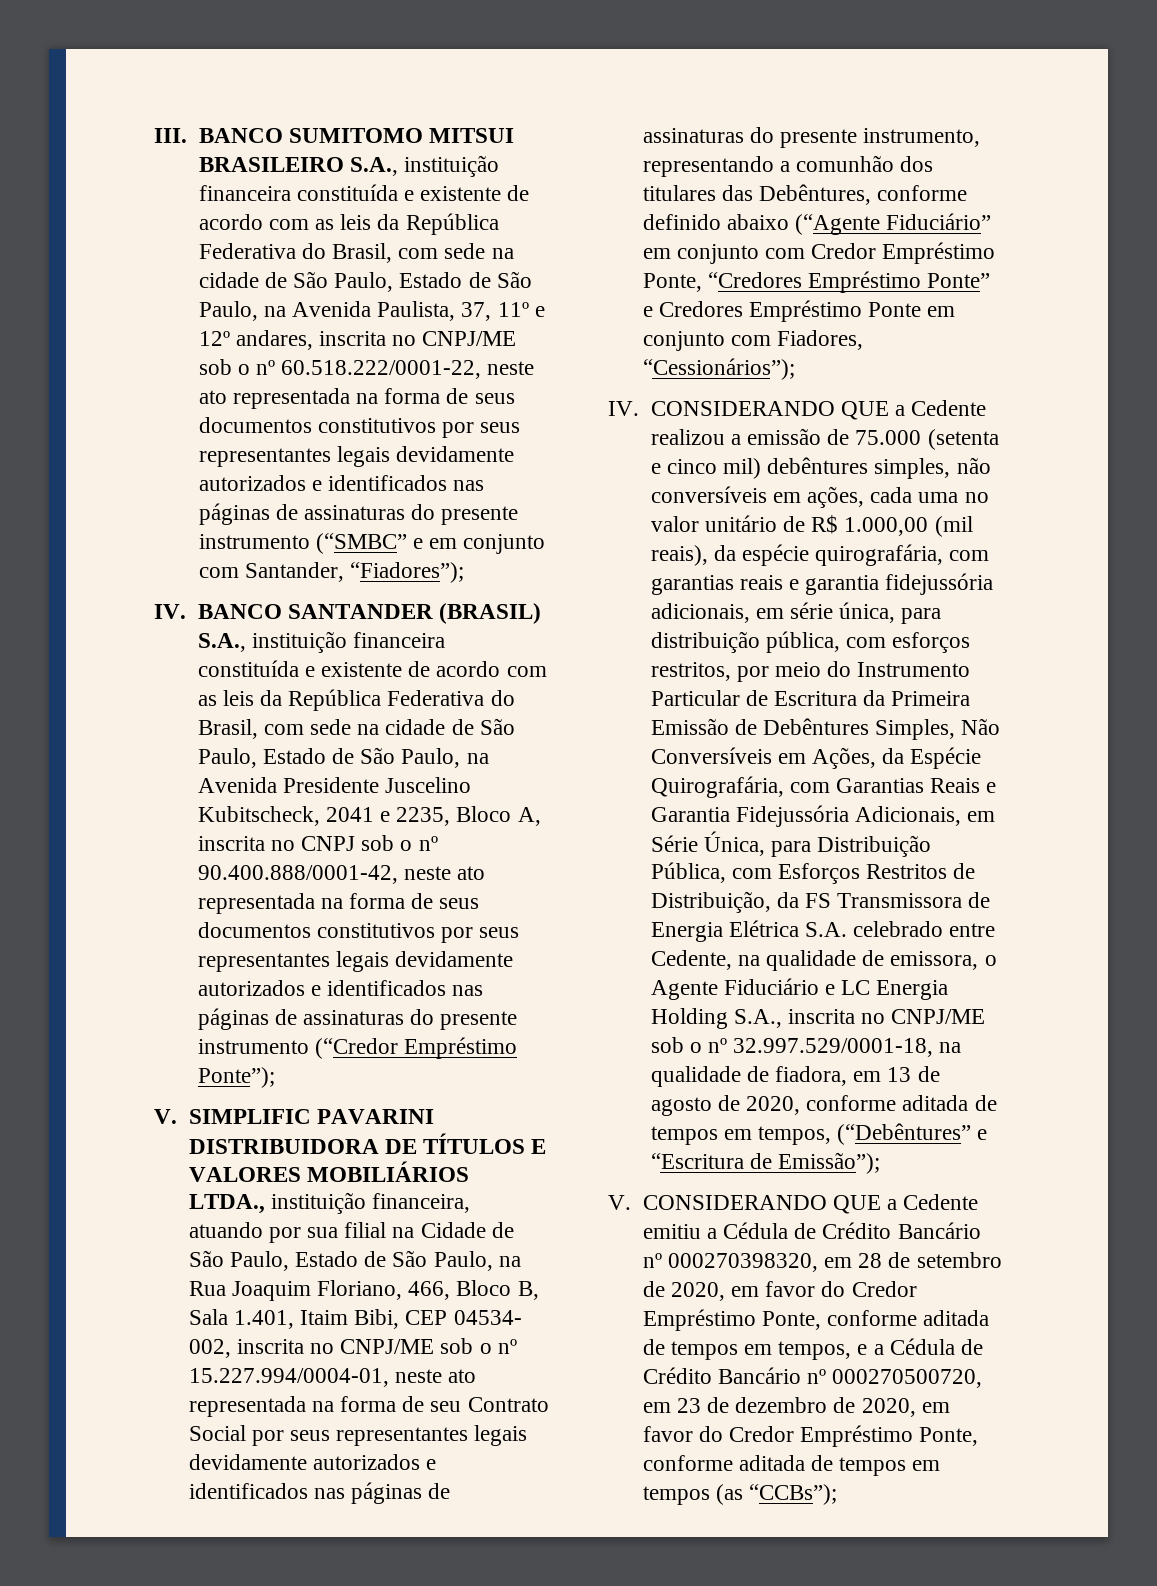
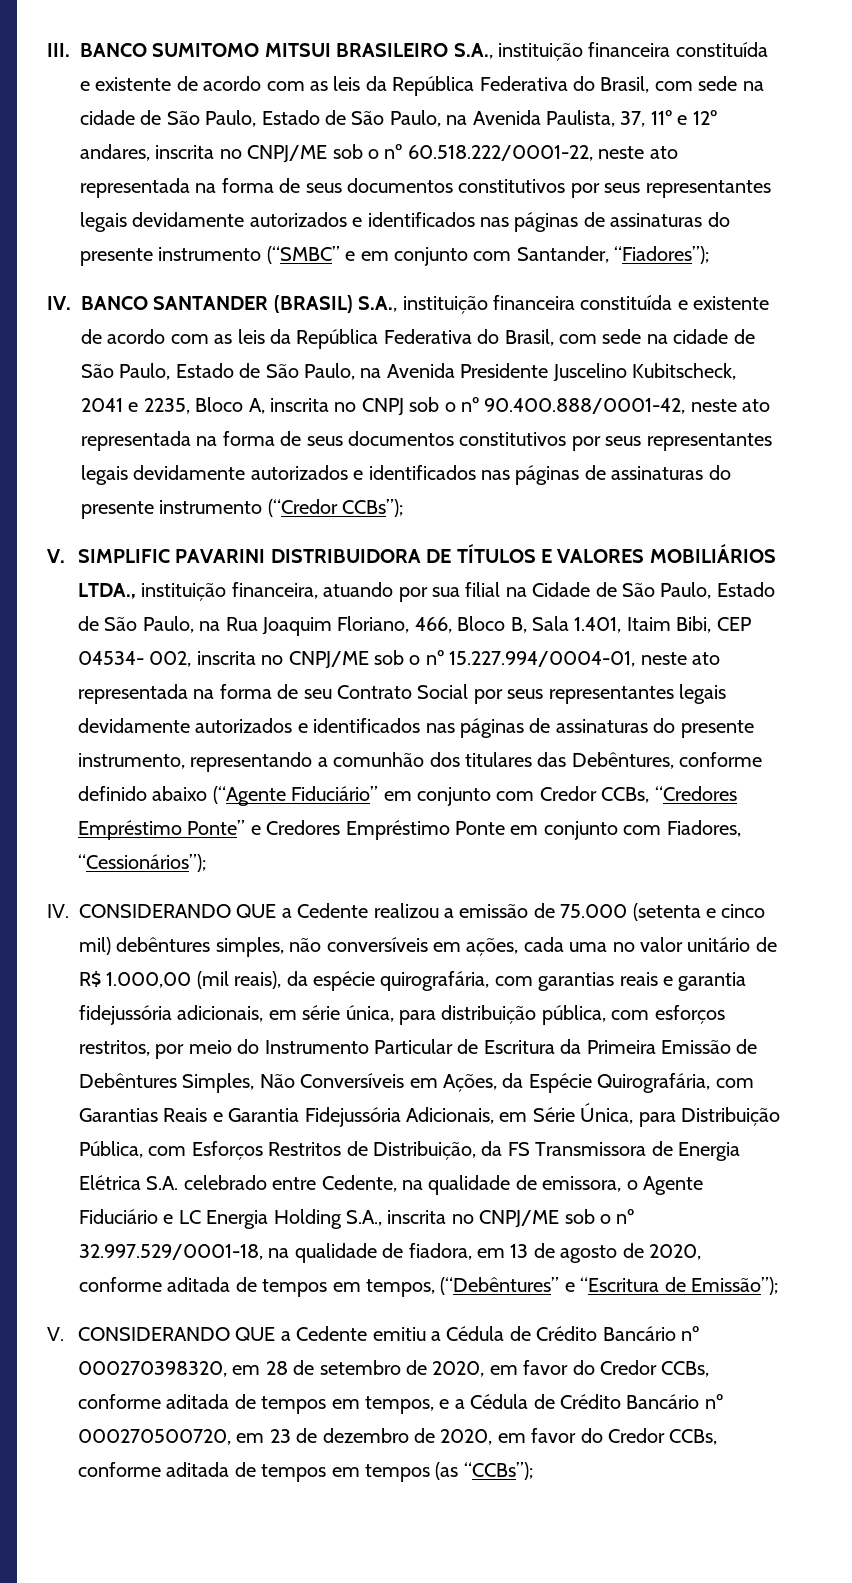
- IV. BANCO SANTANDER (BRASIL) S.A., instituição financeira constituída e existente de acordo com as leis da República Federativa do Brasil, com sede na cidade de São Paulo, Estado de São Paulo, na Avenida Presidente Juscelino Kubitscheck, 2041 e 2235, Bloco A, inscrita no CNPJ sob o nº 90.400.888/0001-42, neste ato representada na forma de seus documentos constitutivos por seus representantes legais devidamente autorizados e identificados nas páginas de assinaturas do presente instrumento (“Credor Empréstimo Ponte”);
+ IV. BANCO SANTANDER (BRASIL) S.A., instituição financeira constituída e existente de acordo com as leis da República Federativa do Brasil, com sede na cidade de São Paulo, Estado de São Paulo, na Avenida Presidente Juscelino Kubitscheck, 2041 e 2235, Bloco A, inscrita no CNPJ sob o nº 90.400.888/0001-42, neste ato representada na forma de seus documentos constitutivos por seus representantes legais devidamente autorizados e identificados nas páginas de assinaturas do presente instrumento (“Credor CCBs”);
- V. SIMPLIFIC PAVARINI DISTRIBUIDORA DE TÍTULOS E VALORES MOBILIÁRIOS LTDA., instituição financeira, atuando por sua filial na Cidade de São Paulo, Estado de São Paulo, na Rua Joaquim Floriano, 466, Bloco B, Sala 1.401, Itaim Bibi, CEP 04534- 002, inscrita no CNPJ/ME sob o nº 15.227.994/0004-01, neste ato representada na forma de seu Contrato Social por seus representantes legais devidamente autorizados e identificados nas páginas de assinaturas do presente instrumento, representando a comunhão dos titulares das Debêntures, conforme definido abaixo (“Agente Fiduciário” em conjunto com Credor Empréstimo Ponte, “Credores Empréstimo Ponte” e Credores Empréstimo Ponte em conjunto com Fiadores, “Cessionários”);
+ V. SIMPLIFIC PAVARINI DISTRIBUIDORA DE TÍTULOS E VALORES MOBILIÁRIOS LTDA., instituição financeira, atuando por sua filial na Cidade de São Paulo, Estado de São Paulo, na Rua Joaquim Floriano, 466, Bloco B, Sala 1.401, Itaim Bibi, CEP 04534- 002, inscrita no CNPJ/ME sob o nº 15.227.994/0004-01, neste ato representada na forma de seu Contrato Social por seus representantes legais devidamente autorizados e identificados nas páginas de assinaturas do presente instrumento, representando a comunhão dos titulares das Debêntures, conforme definido abaixo (“Agente Fiduciário” em conjunto com Credor CCBs, “Credores Empréstimo Ponte” e Credores Empréstimo Ponte em conjunto com Fiadores, “Cessionários”);
- V. CONSIDERANDO QUE a Cedente emitiu a Cédula de Crédito Bancário nº 000270398320, em 28 de setembro de 2020, em favor do Credor Empréstimo Ponte, conforme aditada de tempos em tempos, e a Cédula de Crédito Bancário nº 000270500720, em 23 de dezembro de 2020, em favor do Credor Empréstimo Ponte, conforme aditada de tempos em tempos (as “CCBs”);
+ V. CONSIDERANDO QUE a Cedente emitiu a Cédula de Crédito Bancário nº 000270398320, em 28 de setembro de 2020, em favor do Credor CCBs, conforme aditada de tempos em tempos, e a Cédula de Crédito Bancário nº 000270500720, em 23 de dezembro de 2020, em favor do Credor CCBs, conforme aditada de tempos em tempos (as “CCBs”);

